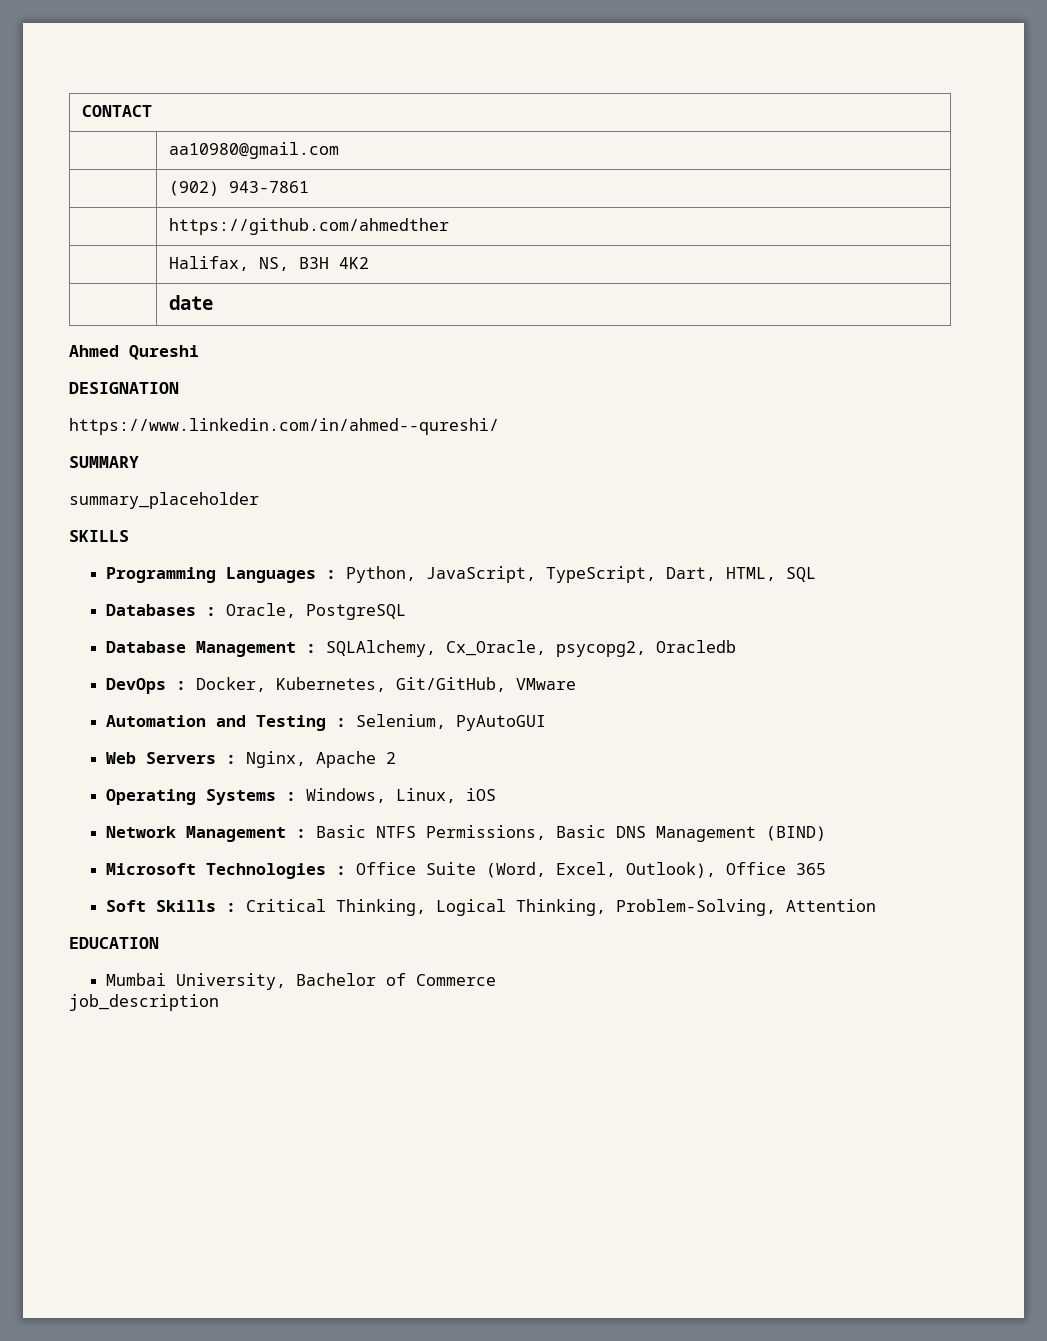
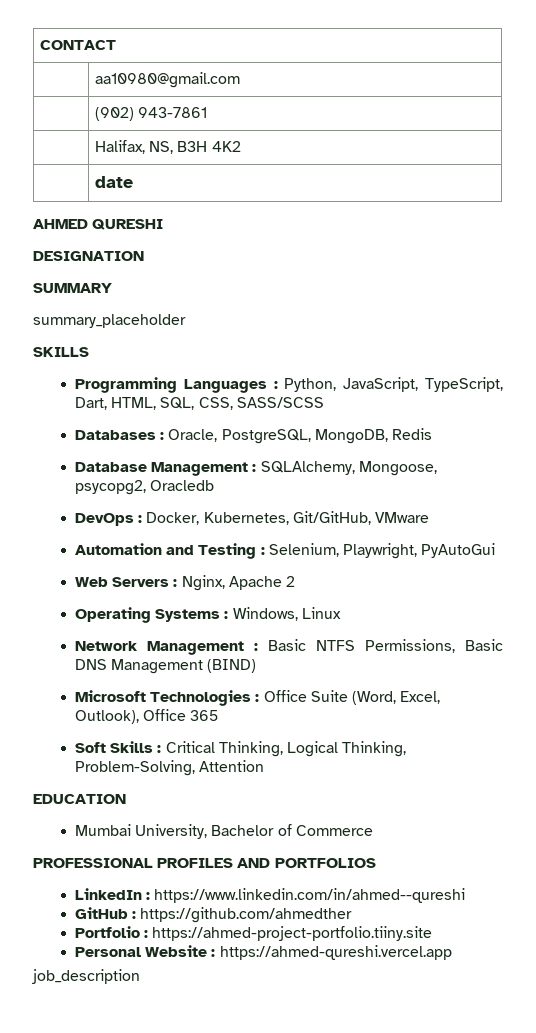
- | https://github.com/ahmedther
- Ahmed Qureshi
+ AHMED QURESHI
- https://www.linkedin.com/in/ahmed--qureshi/
- Programming Languages : Python, JavaScript, TypeScript, Dart, HTML, SQL
+ Programming Languages : Python, JavaScript, TypeScript, Dart, HTML, SQL, CSS, SASS/SCSS
- Databases : Oracle, PostgreSQL
+ Databases : Oracle, PostgreSQL, MongoDB, Redis
- Database Management : SQLAlchemy, Cx_Oracle, psycopg2, Oracledb
+ Database Management : SQLAlchemy, Mongoose, psycopg2, Oracledb
- Automation and Testing : Selenium, PyAutoGUI
+ Automation and Testing : Selenium, Playwright, PyAutoGui
- Operating Systems : Windows, Linux, iOS
+ Operating Systems : Windows, Linux
+ PROFESSIONAL PROFILES AND PORTFOLIOS
+ LinkedIn : https://www.linkedin.com/in/ahmed--qureshi
+ GitHub : https://github.com/ahmedther
+ Portfolio : https://ahmed-project-portfolio.tiiny.site
+ Personal Website : https://ahmed-qureshi.vercel.app

